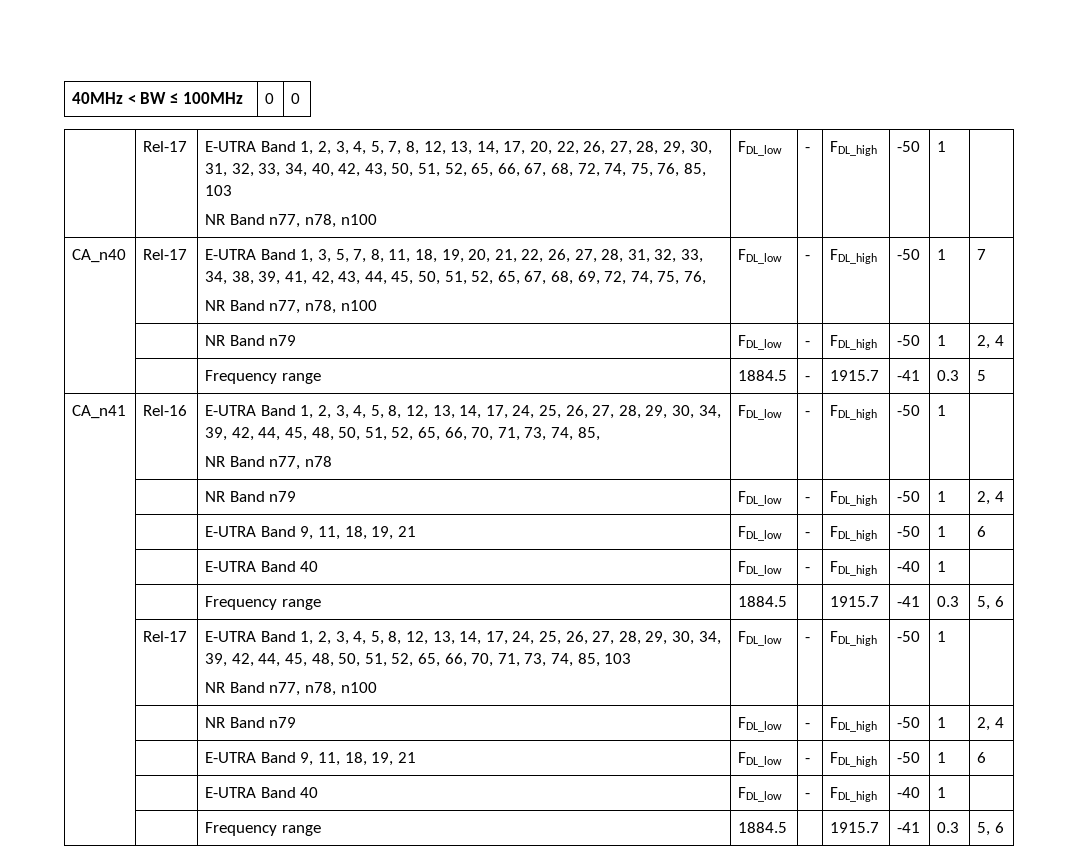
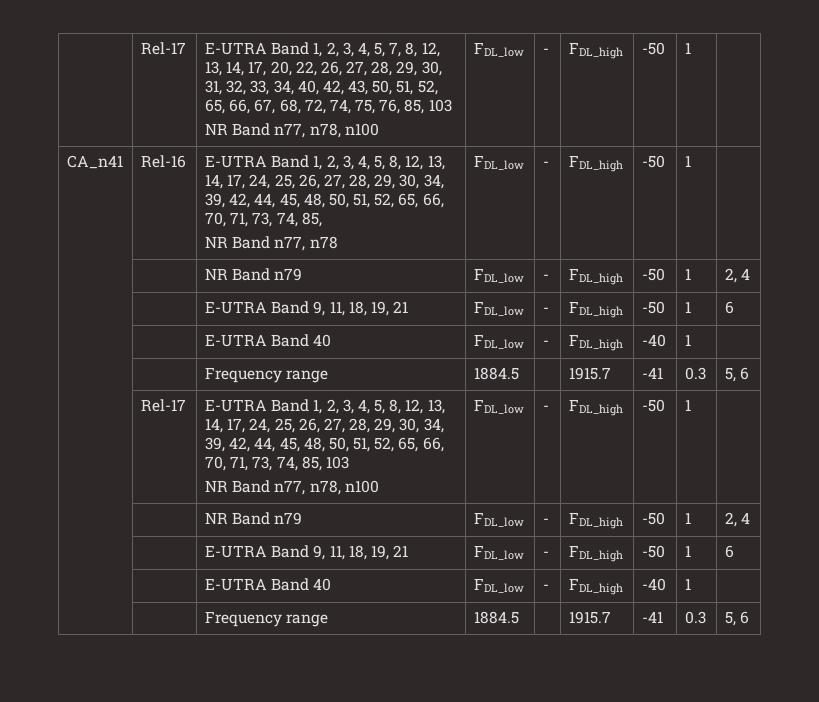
- 40MHz < BW ≤ 100MHz | 0 | 0
- CA_n40 | Rel-17 | E-UTRA Band 1, 3, 5, 7, 8, 11, 18, 19, 20, 21, 22, 26, 27, 28, 31, 32, 33, 34, 38, 39, 41, 42, 43, 44, 45, 50, 51, 52, 65, 67, 68, 69, 72, 74, 75, 76,
- NR Band n77, n78, n100 | FDL_low | - | FDL_high | -50 | 1 | 7
- | | NR Band n79 | FDL_low | - | FDL_high | -50 | 1 | 2, 4
- | | Frequency range | 1884.5 | - | 1915.7 | -41 | 0.3 | 5

